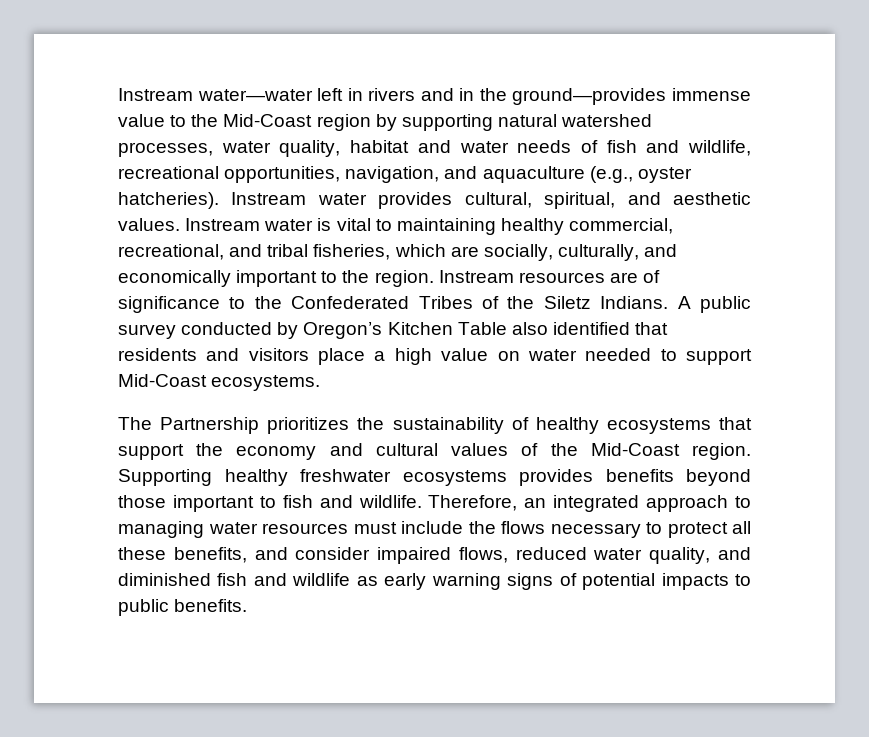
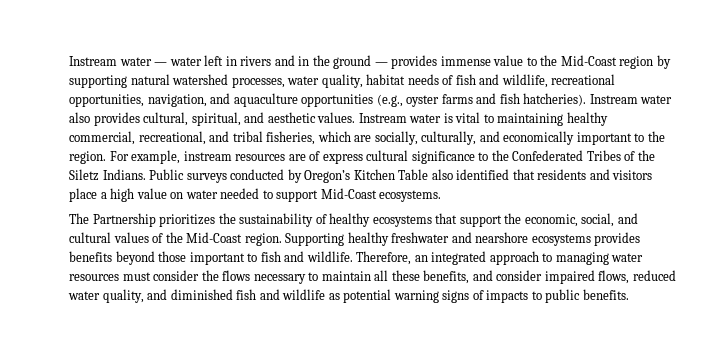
- Instream water—water left in rivers and in the ground—provides immense value to the Mid-Coast region by supporting natural watershed processes, water quality, habitat and water needs of fish and wildlife, recreational opportunities, navigation, and aquaculture (e.g., oyster hatcheries).
+ Instream water — water left in rivers and in the ground — provides immense value to the Mid-Coast region by supporting natural watershed processes, water quality, habitat needs of fish and wildlife, recreational opportunities, navigation, and aquaculture opportunities (e.g., oyster farms and fish hatcheries).
- Instream water provides cultural, spiritual, and aesthetic values.
+ Instream water also provides cultural, spiritual, and aesthetic values.
- Instream resources are of significance to the Confederated Tribes of the Siletz Indians.
+ For example, instream resources are of express cultural significance to the Confederated Tribes of the Siletz Indians.
- A public survey conducted by Oregon’s Kitchen Table also identified that residents and visitors place a high value on water needed to support Mid-Coast ecosystems.
+ Public surveys conducted by Oregon’s Kitchen Table also identified that residents and visitors place a high value on water needed to support Mid-Coast ecosystems.
- The Partnership prioritizes the sustainability of healthy ecosystems that support the economy and cultural values of the Mid-Coast region.
+ The Partnership prioritizes the sustainability of healthy ecosystems that support the economic, social, and cultural values of the Mid-Coast region.
- Supporting healthy freshwater ecosystems provides benefits beyond those important to fish and wildlife.
+ Supporting healthy freshwater and nearshore ecosystems provides benefits beyond those important to fish and wildlife.
- Therefore, an integrated approach to managing water resources must include the flows necessary to protect all these benefits, and consider impaired flows, reduced water quality, and diminished fish and wildlife as early warning signs of potential impacts to public benefits.
+ Therefore, an integrated approach to managing water resources must consider the flows necessary to maintain all these benefits, and consider impaired flows, reduced water quality, and diminished fish and wildlife as potential warning signs of impacts to public benefits.

